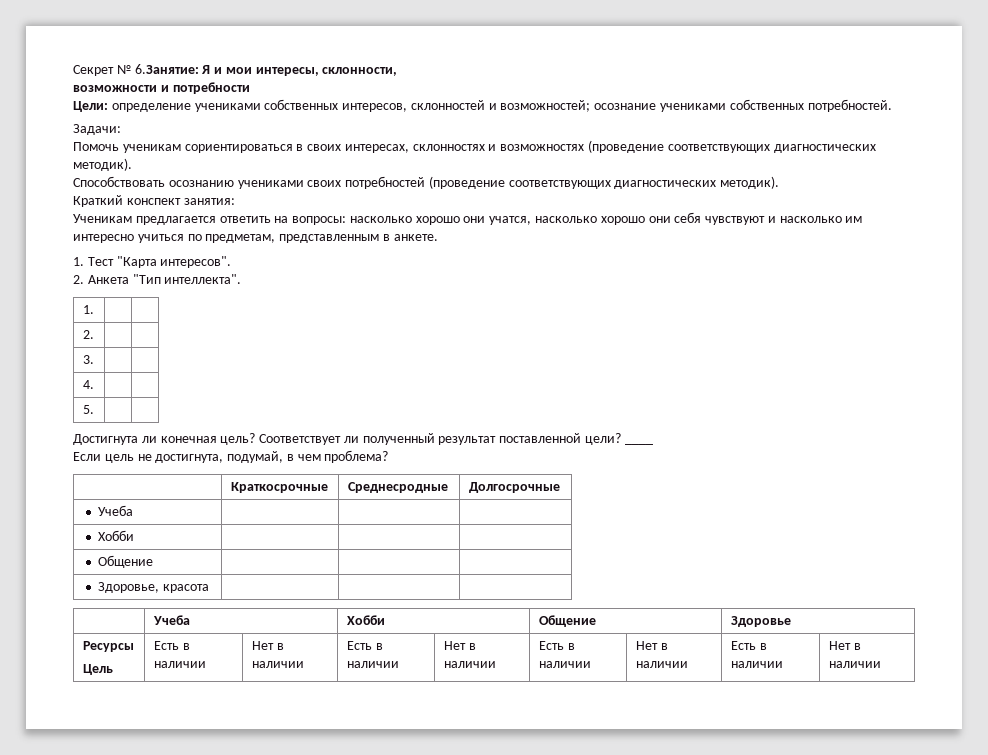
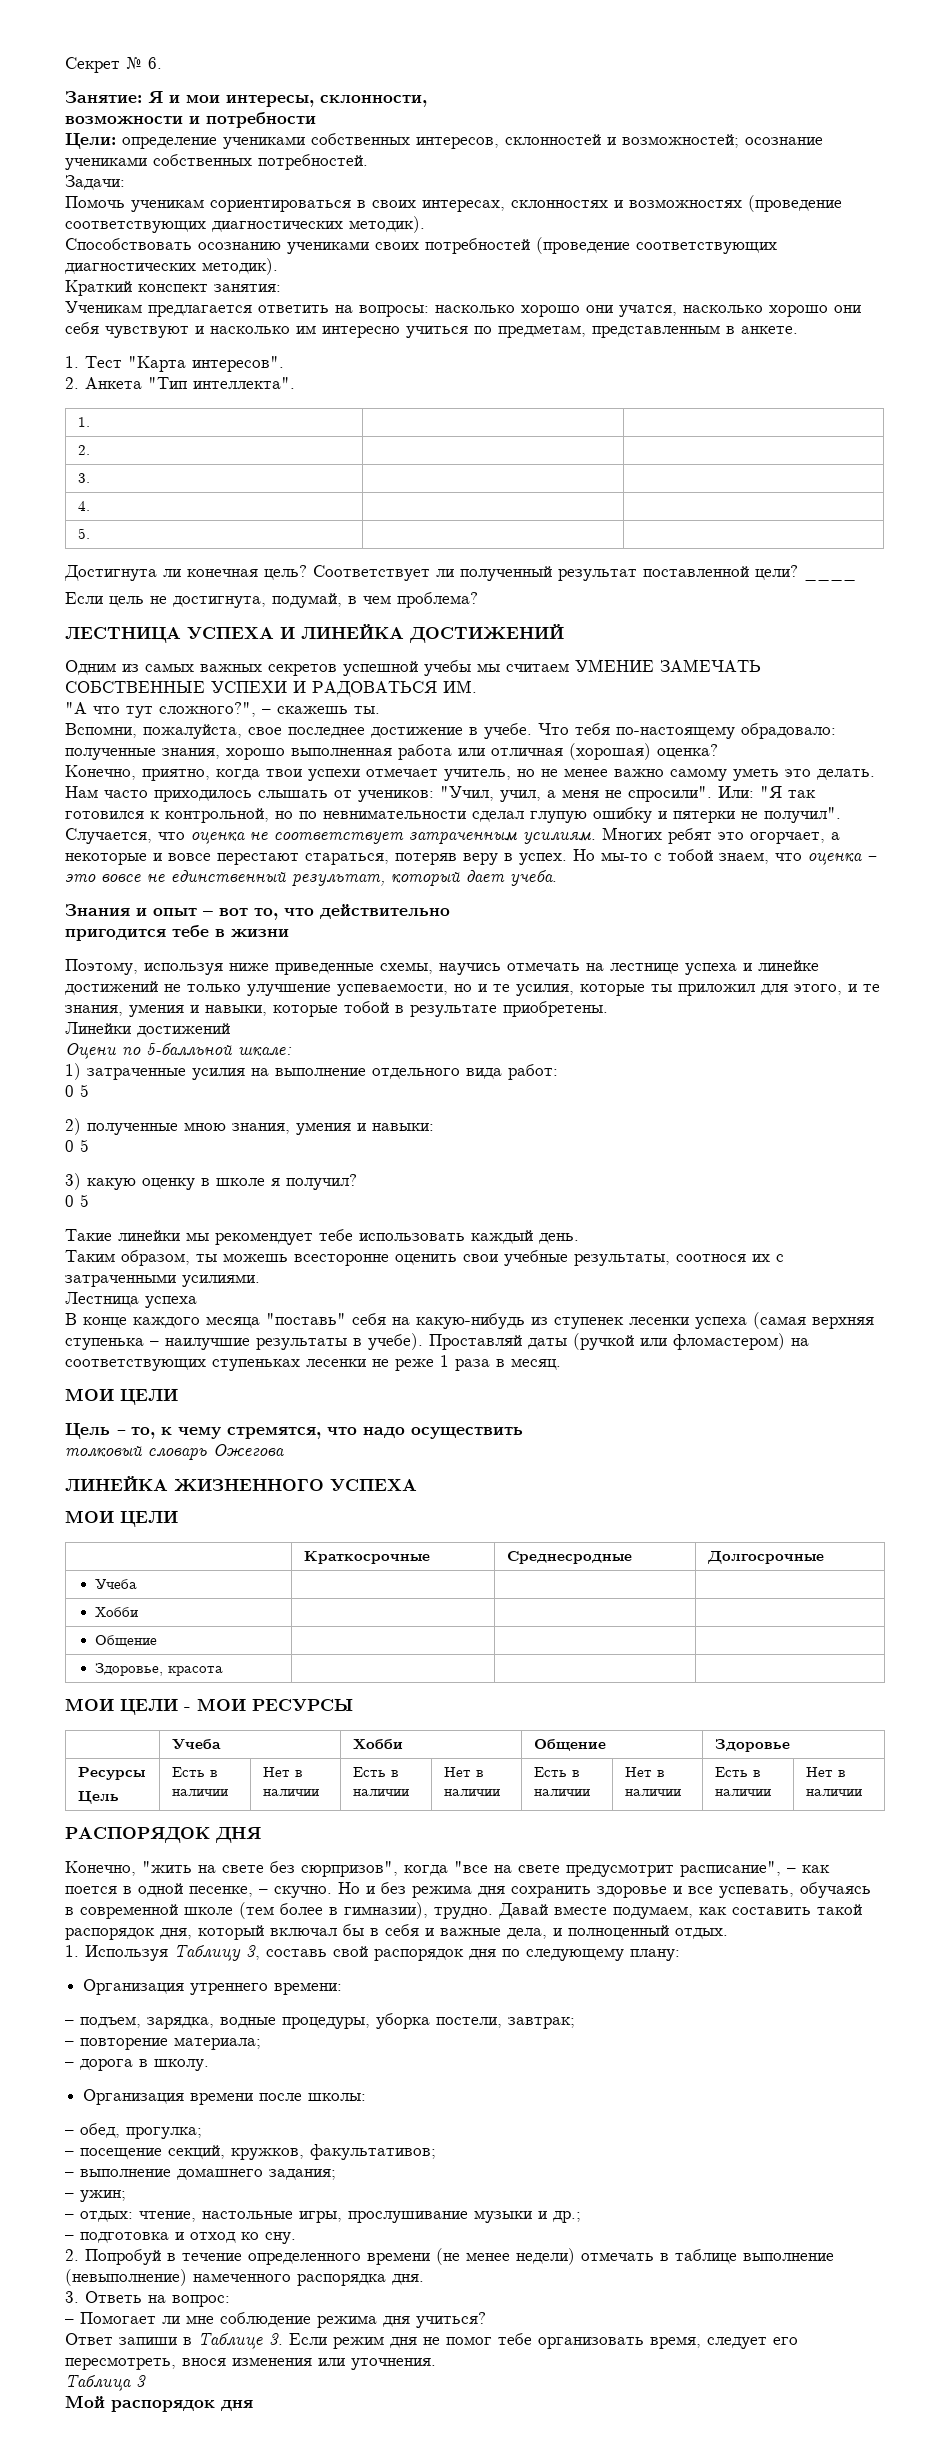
- Секрет № 6.Занятие: Я и мои интересы, склонности,
+ Секрет № 6.
+ Занятие: Я и мои интересы, склонности,
+ ЛЕСТНИЦА УСПЕХА И ЛИНЕЙКА ДОСТИЖЕНИЙ
+ Одним из самых важных секретов успешной учебы мы считаем УМЕНИЕ ЗАМЕЧАТЬ СОБСТВЕННЫЕ УСПЕХИ И РАДОВАТЬСЯ ИМ.
+ "А что тут сложного?", – скажешь ты.
+ Вспомни, пожалуйста, свое последнее достижение в учебе. Что тебя по-настоящему обрадовало: полученные знания, хорошо выполненная работа или отличная (хорошая) оценка?
+ Конечно, приятно, когда твои успехи отмечает учитель, но не менее важно самому уметь это делать. Нам часто приходилось слышать от учеников: "Учил, учил, а меня не спросили". Или: "Я так готовился к контрольной, но по невнимательности сделал глупую ошибку и пятерки не получил". Случается, что оценка не соответствует затраченным усилиям. Многих ребят это огорчает, а некоторые и вовсе перестают стараться, потеряв веру в успех. Но мы-то с тобой знаем, что оценка – это вовсе не единственный результат, который дает учеба.
+ Знания и опыт – вот то, что действительно
+ пригодится тебе в жизни
+ Поэтому, используя ниже приведенные схемы, научись отмечать на лестнице успеха и линейке достижений не только улучшение успеваемости, но и те усилия, которые ты приложил для этого, и те знания, умения и навыки, которые тобой в результате приобретены.
+ Линейки достижений
+ Оцени по 5-балльной шкале:
+ 1) затраченные усилия на выполнение отдельного вида работ:
+ 0 5
+ 2) полученные мною знания, умения и навыки:
+ 0 5
+ 3) какую оценку в школе я получил?
+ 0 5
+ Такие линейки мы рекомендует тебе использовать каждый день.
+ Таким образом, ты можешь всесторонне оценить свои учебные результаты, соотнося их с затраченными усилиями.
+ Лестница успеха
+ В конце каждого месяца "поставь" себя на какую-нибудь из ступенек лесенки успеха (самая верхняя ступенька – наилучшие результаты в учебе). Проставляй даты (ручкой или фломастером) на соответствующих ступеньках лесенки не реже 1 раза в месяц.
+ МОИ ЦЕЛИ
+ Цель – то, к чему стремятся, что надо осуществить
+ толковый словарь Ожегова
+ ЛИНЕЙКА ЖИЗНЕННОГО УСПЕХА
+ МОИ ЦЕЛИ
+ МОИ ЦЕЛИ - МОИ РЕСУРСЫ
+ РАСПОРЯДОК ДНЯ
+ Конечно, "жить на свете без сюрпризов", когда "все на свете предусмотрит расписание", – как поется в одной песенке, – скучно. Но и без режима дня сохранить здоровье и все успевать, обучаясь в современной школе (тем более в гимназии), трудно. Давай вместе подумаем, как составить такой распорядок дня, который включал бы в себя и важные дела, и полноценный отдых.
+ 1. Используя Таблицу 3, составь свой распорядок дня по следующему плану:
+ Организация утреннего времени:
+ – подъем, зарядка, водные процедуры, уборка постели, завтрак;
+ – повторение материала;
+ – дорога в школу.
+ Организация времени после школы:
+ – обед, прогулка;
+ – посещение секций, кружков, факультативов;
+ – выполнение домашнего задания;
+ – ужин;
+ – отдых: чтение, настольные игры, прослушивание музыки и др.;
+ – подготовка и отход ко сну.
+ 2. Попробуй в течение определенного времени (не менее недели) отмечать в таблице выполнение (невыполнение) намеченного распорядка дня.
+ 3. Ответь на вопрос:
+ – Помогает ли мне соблюдение режима дня учиться?
+ Ответ запиши в Таблице 3. Если режим дня не помог тебе организовать время, следует его пересмотреть, внося изменения или уточнения.
+ Таблица 3
+ Мой распорядок дня

